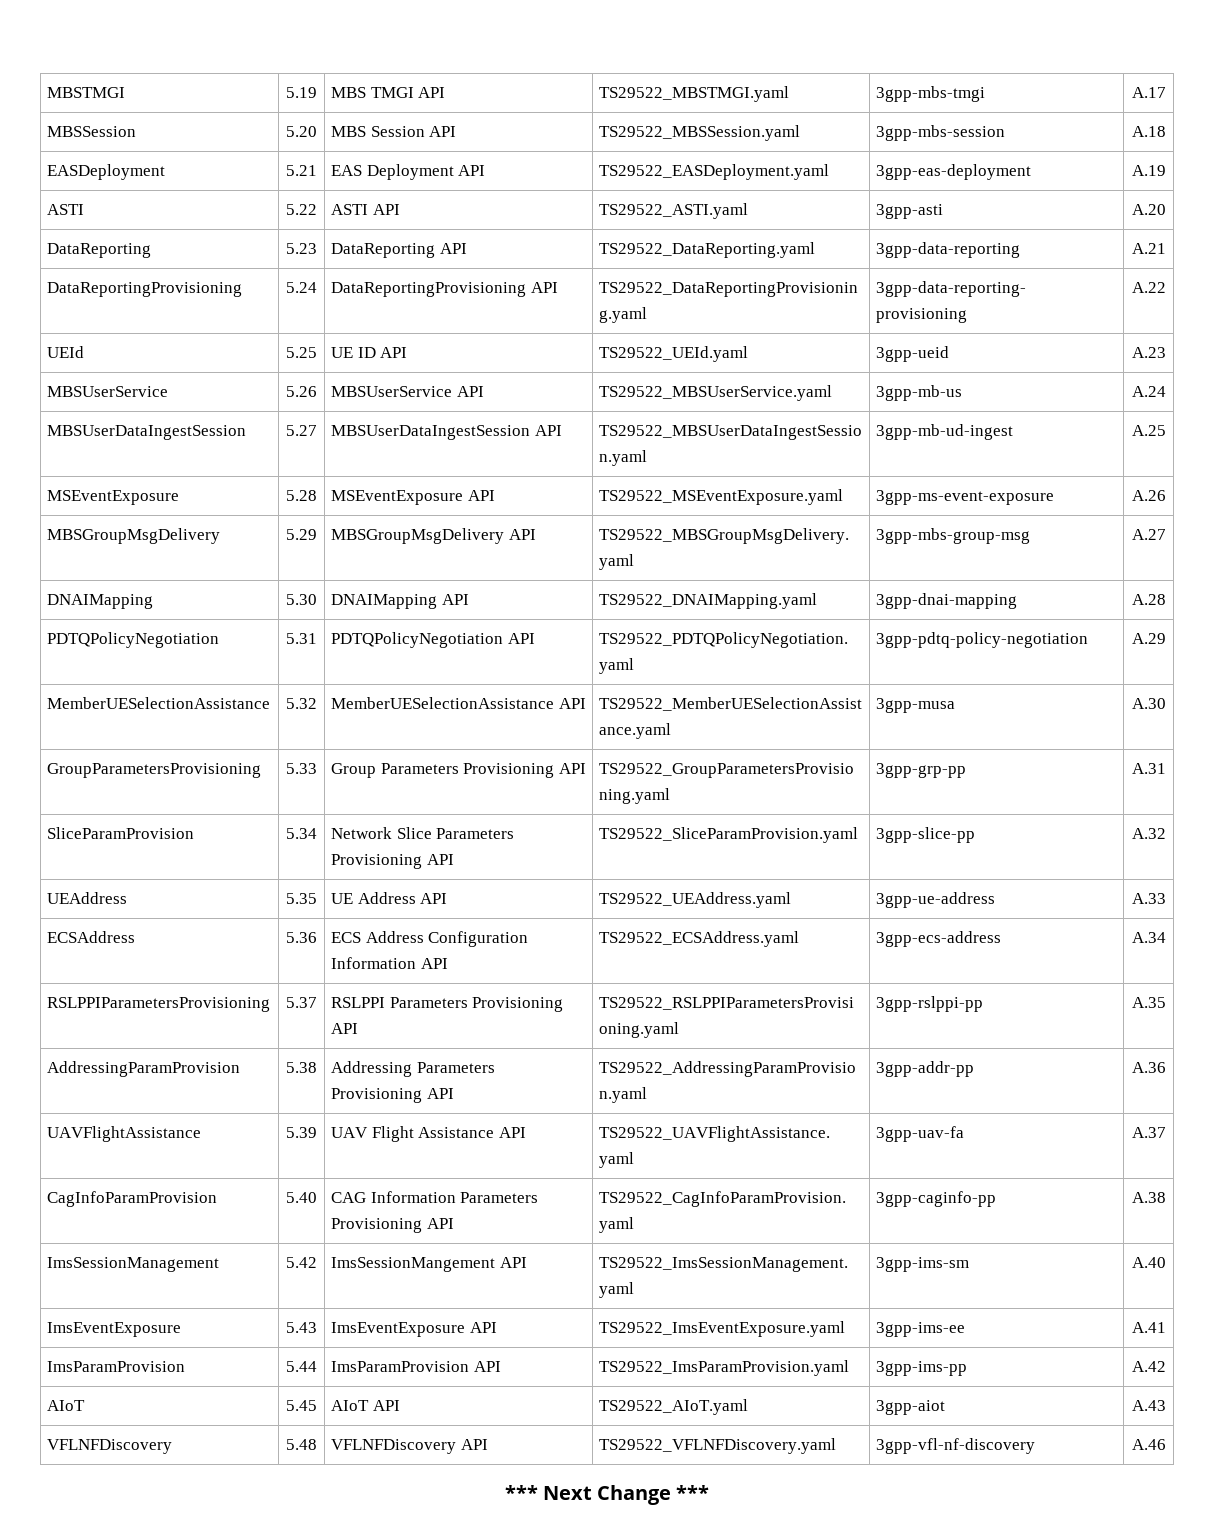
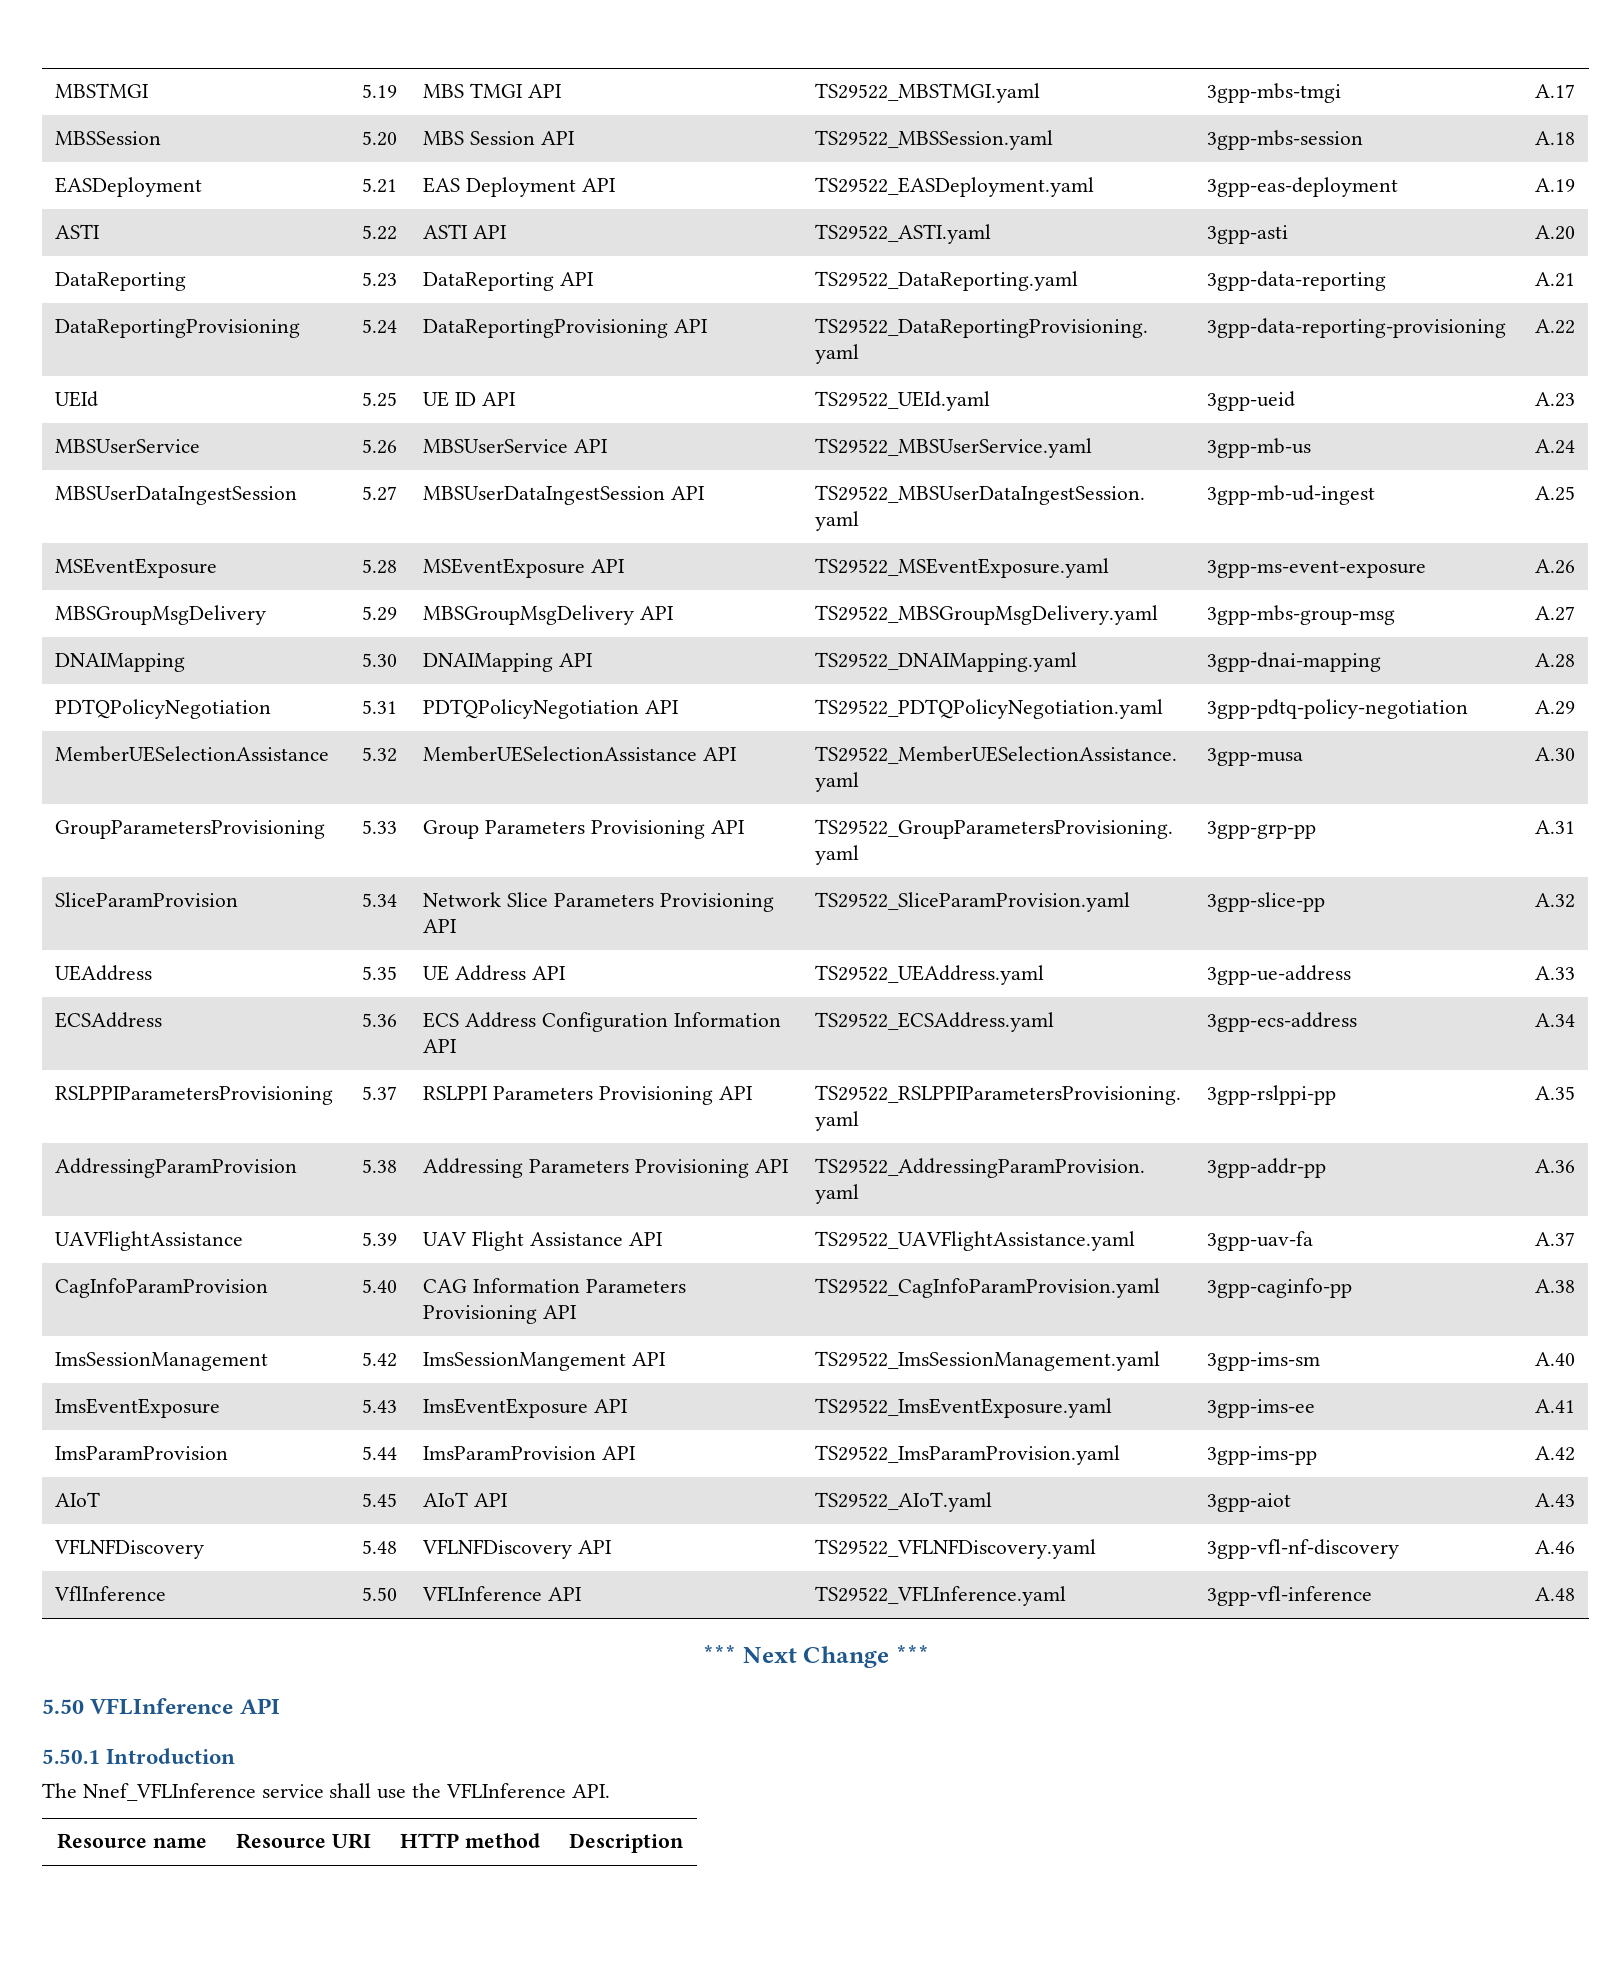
+ VflInference | 5.50 | VFLInference API | TS29522_VFLInference.yaml | 3gpp-vfl-inference | A.48
  *** Next Change ***
+ 5.50 VFLInference API
+ 5.50.1 Introduction
+ The Nnef_VFLInference service shall use the VFLInference API.
+ Resource name | Resource URI | HTTP method | Description

